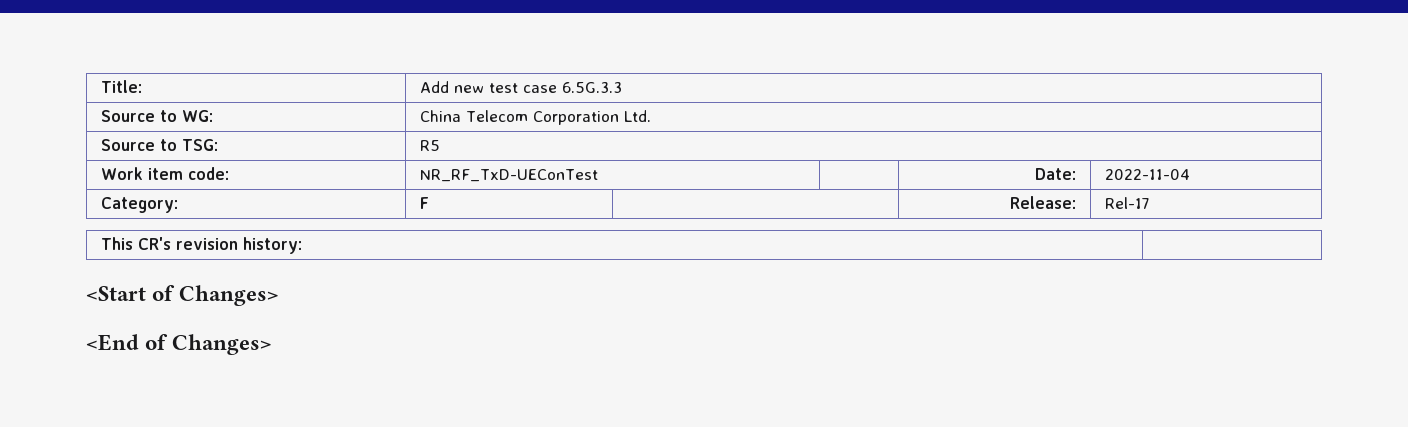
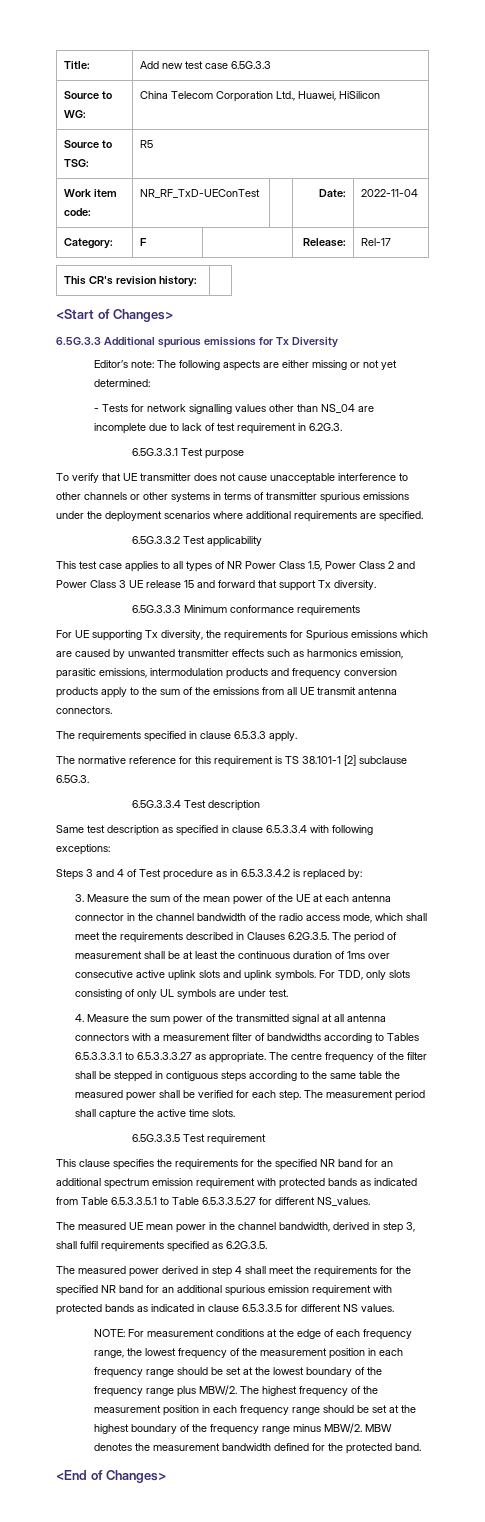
- Source to WG: | China Telecom Corporation Ltd.
+ Source to WG: | China Telecom Corporation Ltd., Huawei, HiSilicon
+ 6.5G.3.3 Additional spurious emissions for Tx Diversity
+ Editor’s note: The following aspects are either missing or not yet determined:
+ - Tests for network signalling values other than NS_04 are incomplete due to lack of test requirement in 6.2G.3.
+ 6.5G.3.3.1 Test purpose
+ To verify that UE transmitter does not cause unacceptable interference to other channels or other systems in terms of transmitter spurious emissions under the deployment scenarios where additional requirements are specified.
+ 6.5G.3.3.2 Test applicability
+ This test case applies to all types of NR Power Class 1.5, Power Class 2 and Power Class 3 UE release 15 and forward that support Tx diversity.
+ 6.5G.3.3.3 Minimum conformance requirements
+ For UE supporting Tx diversity, the requirements for Spurious emissions which are caused by unwanted transmitter effects such as harmonics emission, parasitic emissions, intermodulation products and frequency conversion products apply to the sum of the emissions from all UE transmit antenna connectors.
+ The requirements specified in clause 6.5.3.3 apply.
+ The normative reference for this requirement is TS 38.101-1 [2] subclause 6.5G.3.
+ 6.5G.3.3.4 Test description
+ Same test description as specified in clause 6.5.3.3.4 with following exceptions:
+ Steps 3 and 4 of Test procedure as in 6.5.3.3.4.2 is replaced by:
+ 3. Measure the sum of the mean power of the UE at each antenna connector in the channel bandwidth of the radio access mode, which shall meet the requirements described in Clauses 6.2G.3.5. The period of measurement shall be at least the continuous duration of 1ms over consecutive active uplink slots and uplink symbols. For TDD, only slots consisting of only UL symbols are under test.
+ 4. Measure the sum power of the transmitted signal at all antenna connectors with a measurement filter of bandwidths according to Tables 6.5.3.3.3.1 to 6.5.3.3.3.27 as appropriate. The centre frequency of the filter shall be stepped in contiguous steps according to the same table the measured power shall be verified for each step. The measurement period shall capture the active time slots.
+ 6.5G.3.3.5 Test requirement
+ This clause specifies the requirements for the specified NR band for an additional spectrum emission requirement with protected bands as indicated from Table 6.5.3.3.5.1 to Table 6.5.3.3.5.27 for different NS_values.
+ The measured UE mean power in the channel bandwidth, derived in step 3, shall fulfil requirements specified as 6.2G.3.5.
+ The measured power derived in step 4 shall meet the requirements for the specified NR band for an additional spurious emission requirement with protected bands as indicated in clause 6.5.3.3.5 for different NS values.
+ NOTE: For measurement conditions at the edge of each frequency range, the lowest frequency of the measurement position in each frequency range should be set at the lowest boundary of the frequency range plus MBW/2. The highest frequency of the measurement position in each frequency range should be set at the highest boundary of the frequency range minus MBW/2. MBW denotes the measurement bandwidth defined for the protected band.

